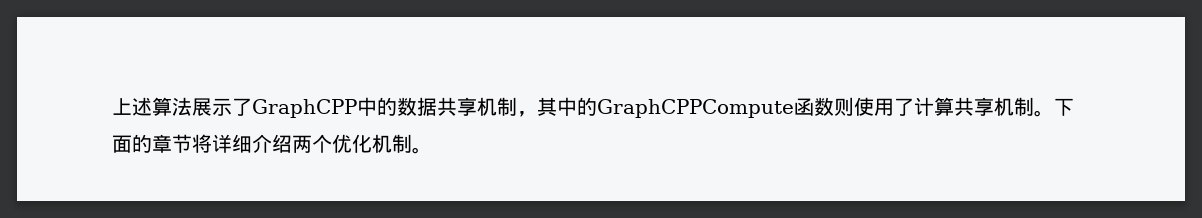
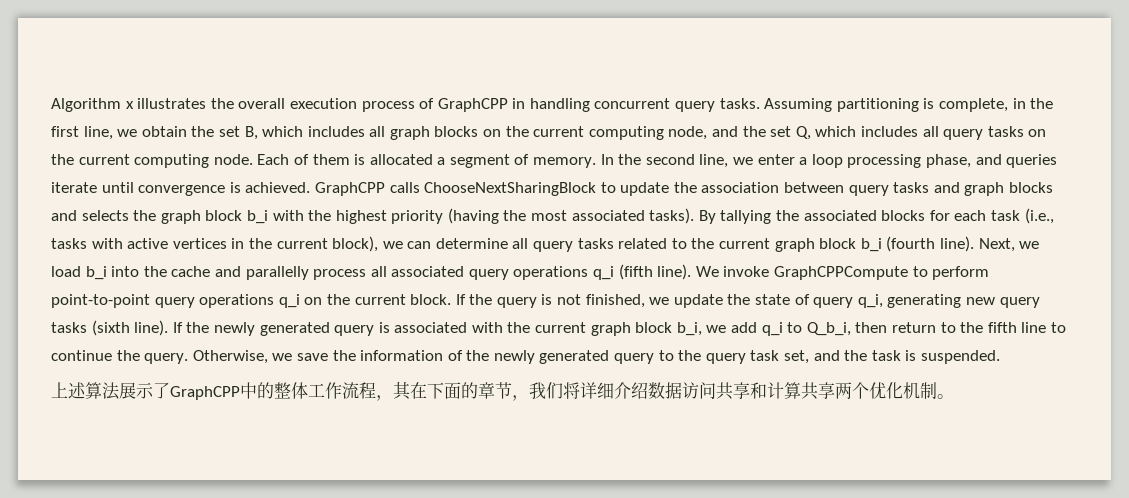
+ Algorithm x illustrates the overall execution process of GraphCPP in handling concurrent query tasks. Assuming partitioning is complete, in the first line, we obtain the set B, which includes all graph blocks on the current computing node, and the set Q, which includes all query tasks on the current computing node. Each of them is allocated a segment of memory. In the second line, we enter a loop processing phase, and queries iterate until convergence is achieved. GraphCPP calls ChooseNextSharingBlock to update the association between query tasks and graph blocks and selects the graph block b_i with the highest priority (having the most associated tasks). By tallying the associated blocks for each task (i.e., tasks with active vertices in the current block), we can determine all query tasks related to the current graph block b_i (fourth line). Next, we load b_i into the cache and parallelly process all associated query operations q_i (fifth line). We invoke GraphCPPCompute to perform point-to-point query operations q_i on the current block. If the query is not finished, we update the state of query q_i, generating new query tasks (sixth line). If the newly generated query is associated with the current graph block b_i, we add q_i to Q_b_i, then return to the fifth line to continue the query. Otherwise, we save the information of the newly generated query to the query task set, and the task is suspended.
- 上述算法展示了GraphCPP中的数据共享机制，其中的GraphCPPCompute函数则使用了计算共享机制。下面的章节将详细介绍两个优化机制。
+ 上述算法展示了GraphCPP中的整体工作流程，其在下面的章节，我们将详细介绍数据访问共享和计算共享两个优化机制。

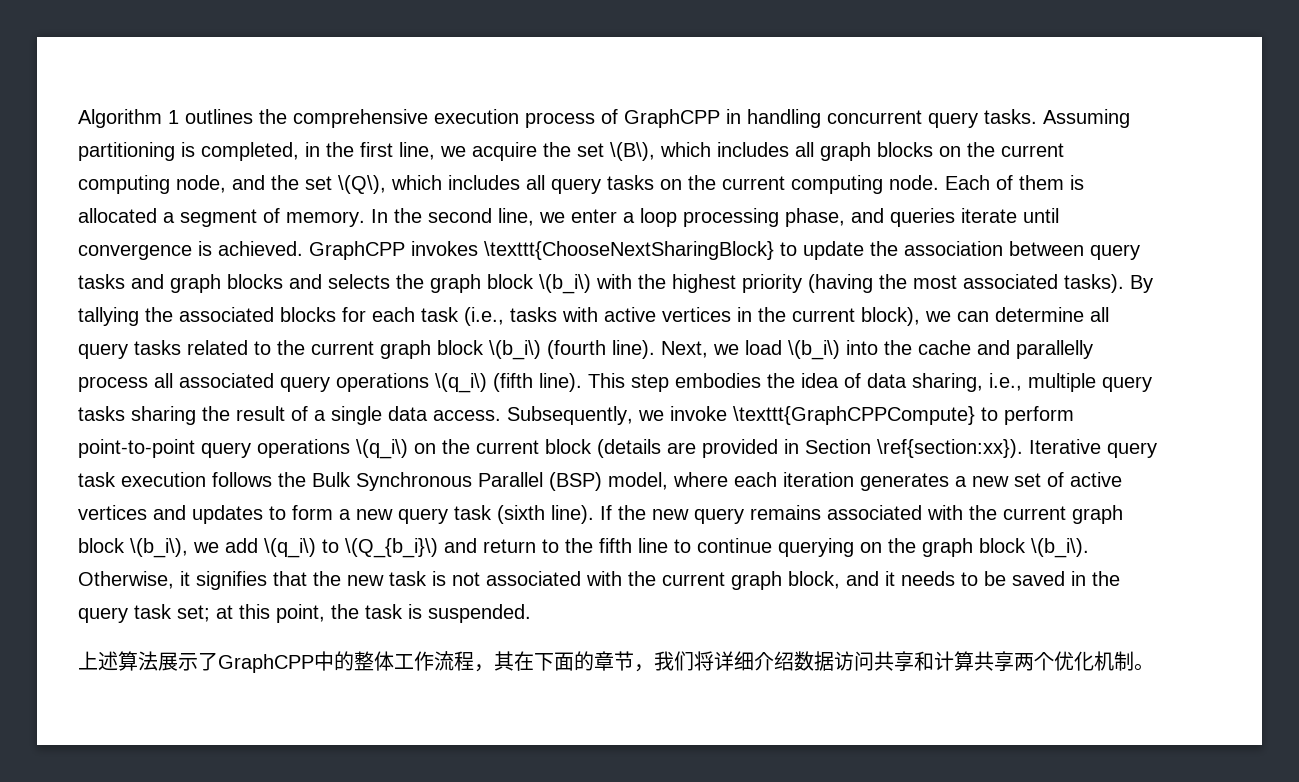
- Algorithm x illustrates the overall execution process of GraphCPP in handling concurrent query tasks.
+ Algorithm 1 outlines the comprehensive execution process of GraphCPP in handling concurrent query tasks.
- Assuming partitioning is complete, in the first line, we obtain the set B, which includes all graph blocks on the current computing node, and the set Q, which includes all query tasks on the current computing node.
+ Assuming partitioning is completed, in the first line, we acquire the set \(B\), which includes all graph blocks on the current computing node, and the set \(Q\), which includes all query tasks on the current computing node.
- GraphCPP calls ChooseNextSharingBlock to update the association between query tasks and graph blocks and selects the graph block b_i with the highest priority (having the most associated tasks).
+ GraphCPP invokes \texttt{ChooseNextSharingBlock} to update the association between query tasks and graph blocks and selects the graph block \(b_i\) with the highest priority (having the most associated tasks).
- By tallying the associated blocks for each task (i.e., tasks with active vertices in the current block), we can determine all query tasks related to the current graph block b_i (fourth line).
+ By tallying the associated blocks for each task (i.e., tasks with active vertices in the current block), we can determine all query tasks related to the current graph block \(b_i\) (fourth line).
- Next, we load b_i into the cache and parallelly process all associated query operations q_i (fifth line).
+ Next, we load \(b_i\) into the cache and parallelly process all associated query operations \(q_i\) (fifth line).
- We invoke GraphCPPCompute to perform point-to-point query operations q_i on the current block. If the query is not finished, we update the state of query q_i, generating new query tasks (sixth line).
+ This step embodies the idea of data sharing, i.e., multiple query tasks sharing the result of a single data access. Subsequently, we invoke \texttt{GraphCPPCompute} to perform point-to-point query operations \(q_i\) on the current block (details are provided in Section \ref{section:xx}). Iterative query task execution follows the Bulk Synchronous Parallel (BSP) model, where each iteration generates a new set of active vertices and updates to form a new query task (sixth line).
- If the newly generated query is associated with the current graph block b_i, we add q_i to Q_b_i, then return to the fifth line to continue the query. Otherwise, we save the information of the newly generated query to the query task set, and the task is suspended.
+ If the new query remains associated with the current graph block \(b_i\), we add \(q_i\) to \(Q_{b_i}\) and return to the fifth line to continue querying on the graph block \(b_i\). Otherwise, it signifies that the new task is not associated with the current graph block, and it needs to be saved in the query task set; at this point, the task is suspended.

